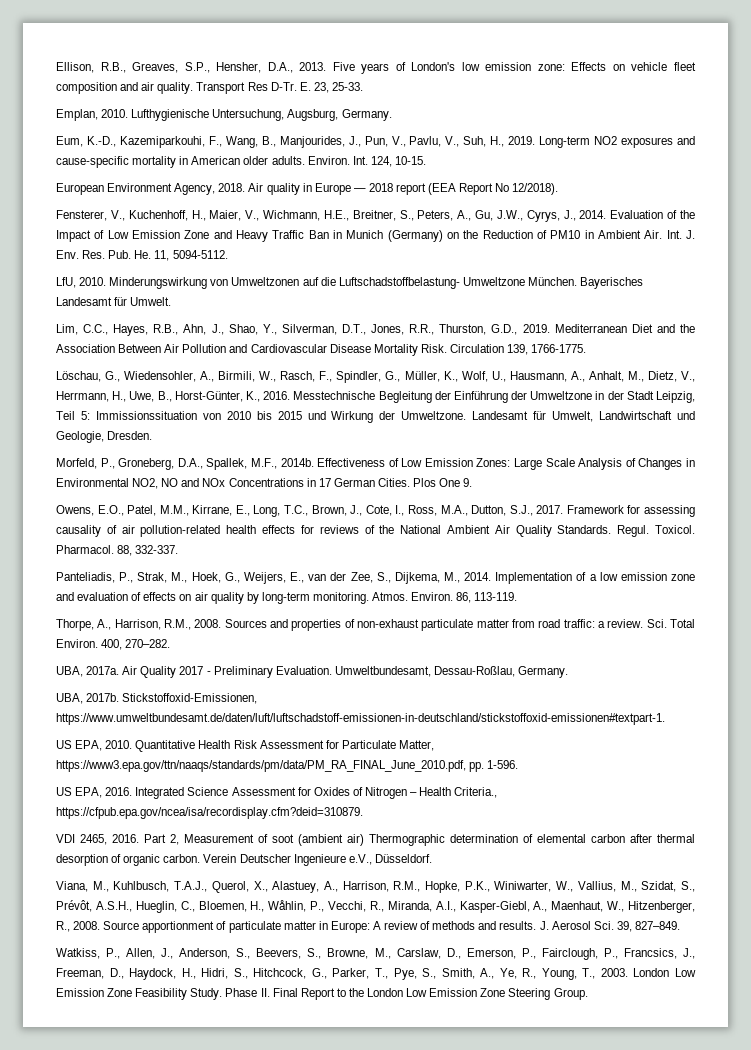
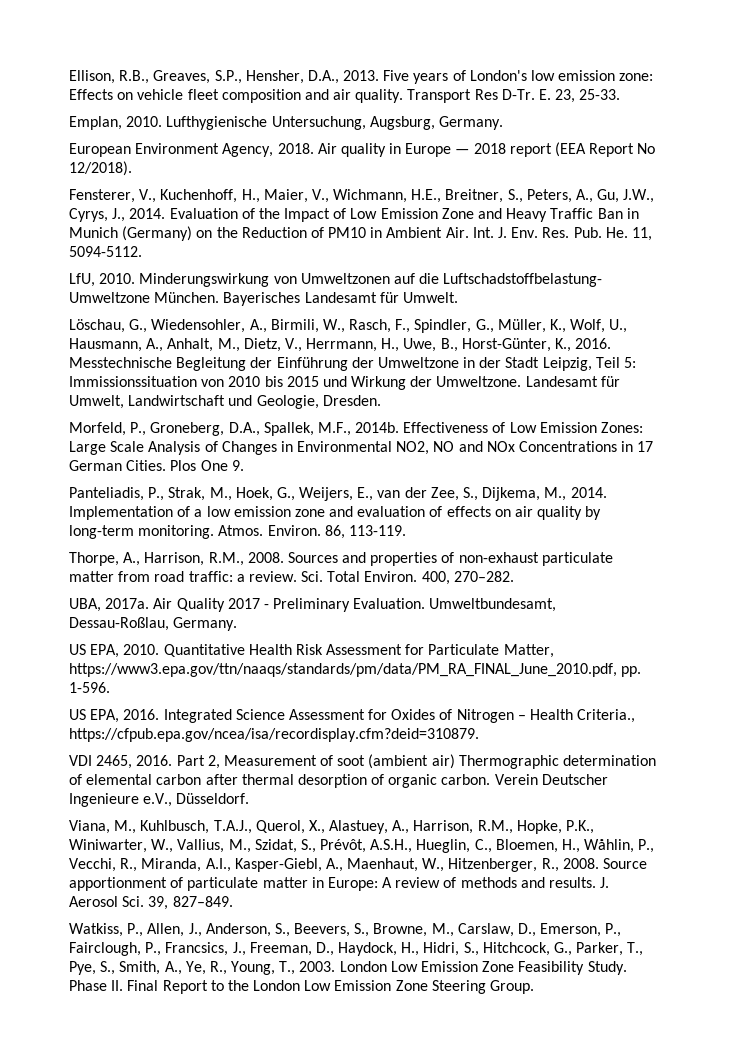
- Eum, K.-D., Kazemiparkouhi, F., Wang, B., Manjourides, J., Pun, V., Pavlu, V., Suh, H., 2019. Long-term NO2 exposures and cause-specific mortality in American older adults. Environ. Int. 124, 10-15.
- Lim, C.C., Hayes, R.B., Ahn, J., Shao, Y., Silverman, D.T., Jones, R.R., Thurston, G.D., 2019. Mediterranean Diet and the Association Between Air Pollution and Cardiovascular Disease Mortality Risk. Circulation 139, 1766-1775.
- Owens, E.O., Patel, M.M., Kirrane, E., Long, T.C., Brown, J., Cote, I., Ross, M.A., Dutton, S.J., 2017. Framework for assessing causality of air pollution-related health effects for reviews of the National Ambient Air Quality Standards. Regul. Toxicol. Pharmacol. 88, 332-337.
- UBA, 2017b. Stickstoffoxid-Emissionen, https://www.umweltbundesamt.de/daten/luft/luftschadstoff-emissionen-in-deutschland/stickstoffoxid-emissionen#textpart-1.

